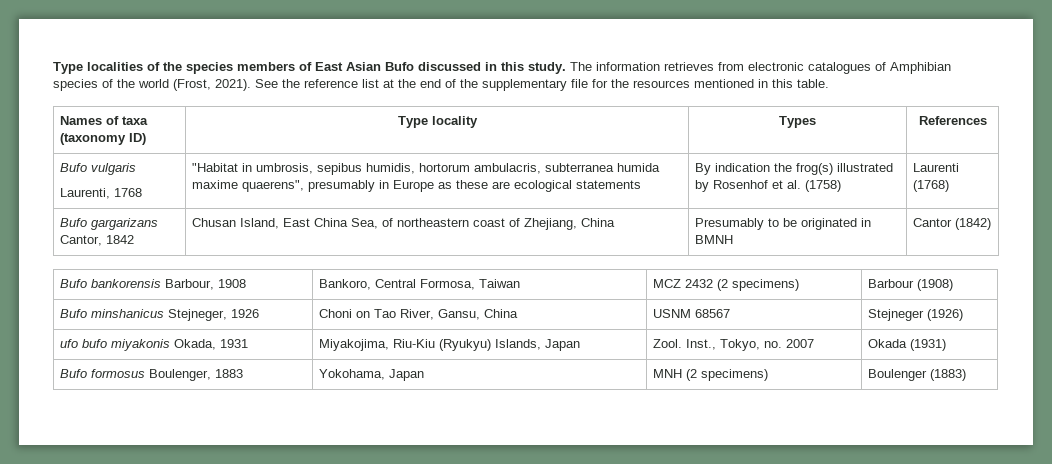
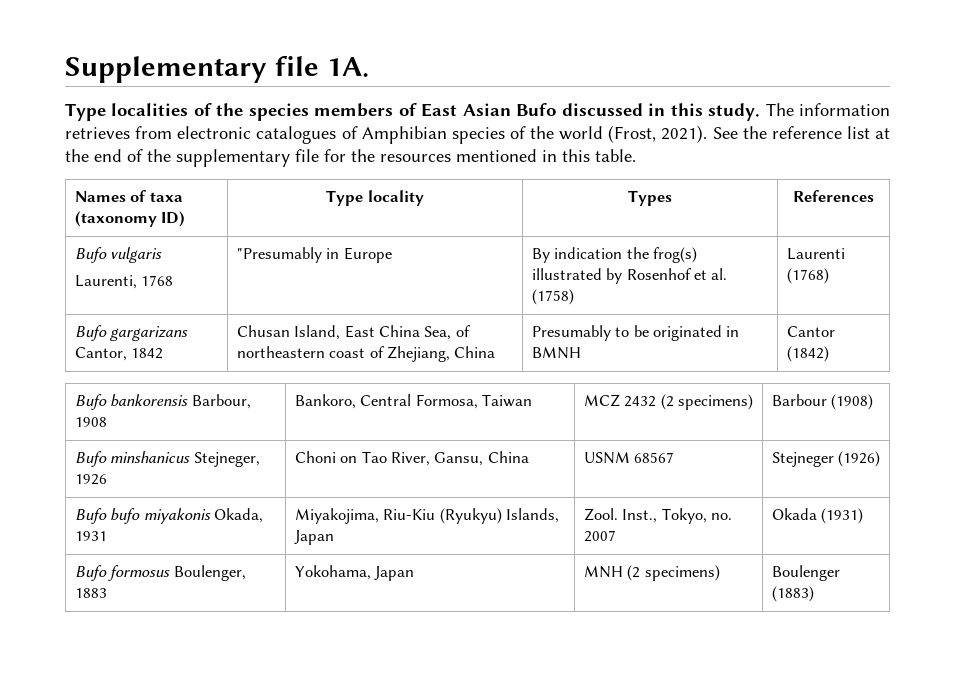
+ Supplementary file 1A.
  Bufo vulgaris
- Laurenti, 1768 | "Habitat in umbrosis, sepibus humidis, hortorum ambulacris, subterranea humida maxime quaerens", presumably in Europe as these are ecological statements | By indication the frog(s) illustrated by Rosenhof et al. (1758) | Laurenti (1768)
+ Laurenti, 1768 | "Presumably in Europe | By indication the frog(s) illustrated by Rosenhof et al. (1758) | Laurenti (1768)
- ufo bufo miyakonis Okada, 1931 | Miyakojima, Riu-Kiu (Ryukyu) Islands, Japan | Zool. Inst., Tokyo, no. 2007 | Okada (1931)
+ Bufo bufo miyakonis Okada, 1931 | Miyakojima, Riu-Kiu (Ryukyu) Islands, Japan | Zool. Inst., Tokyo, no. 2007 | Okada (1931)

